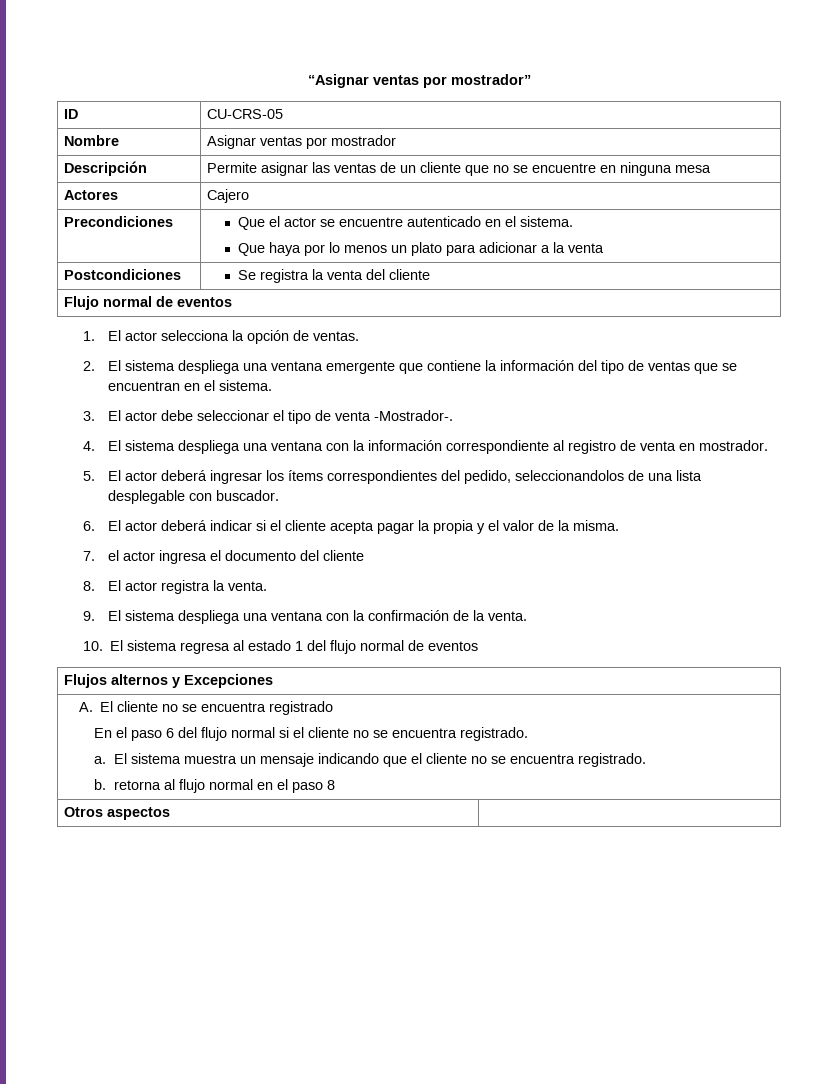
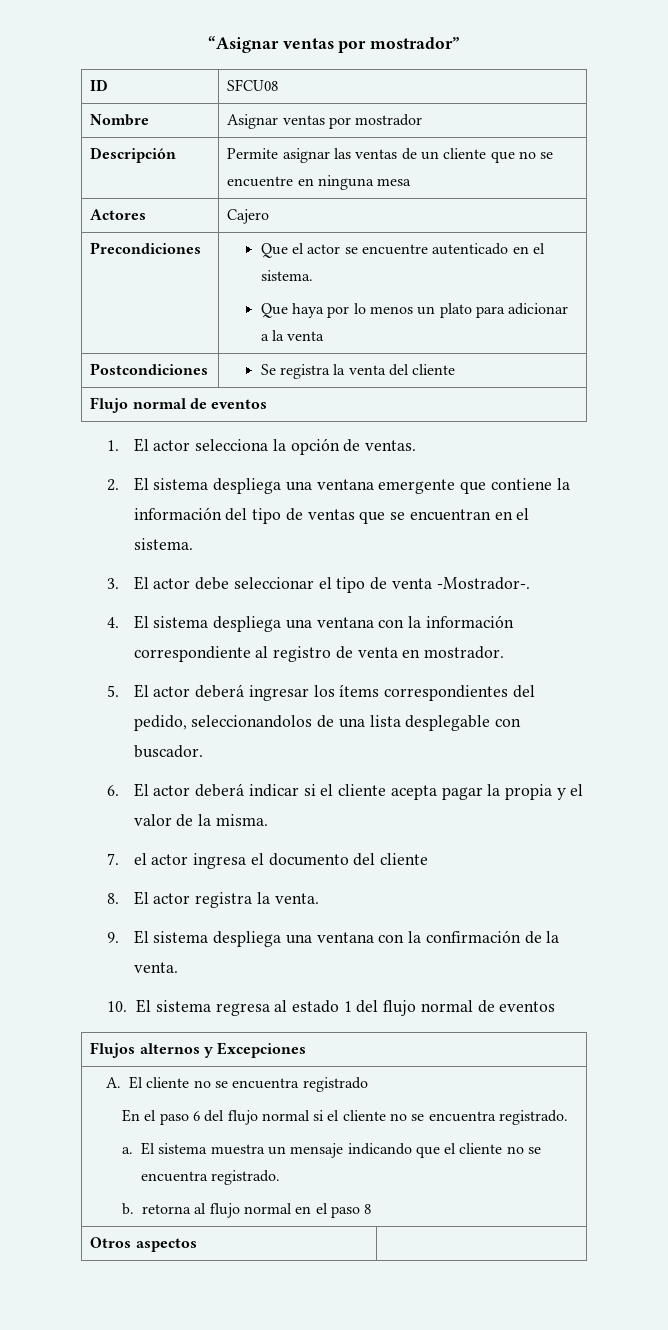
- ID | CU-CRS-05
+ ID | SFCU08

